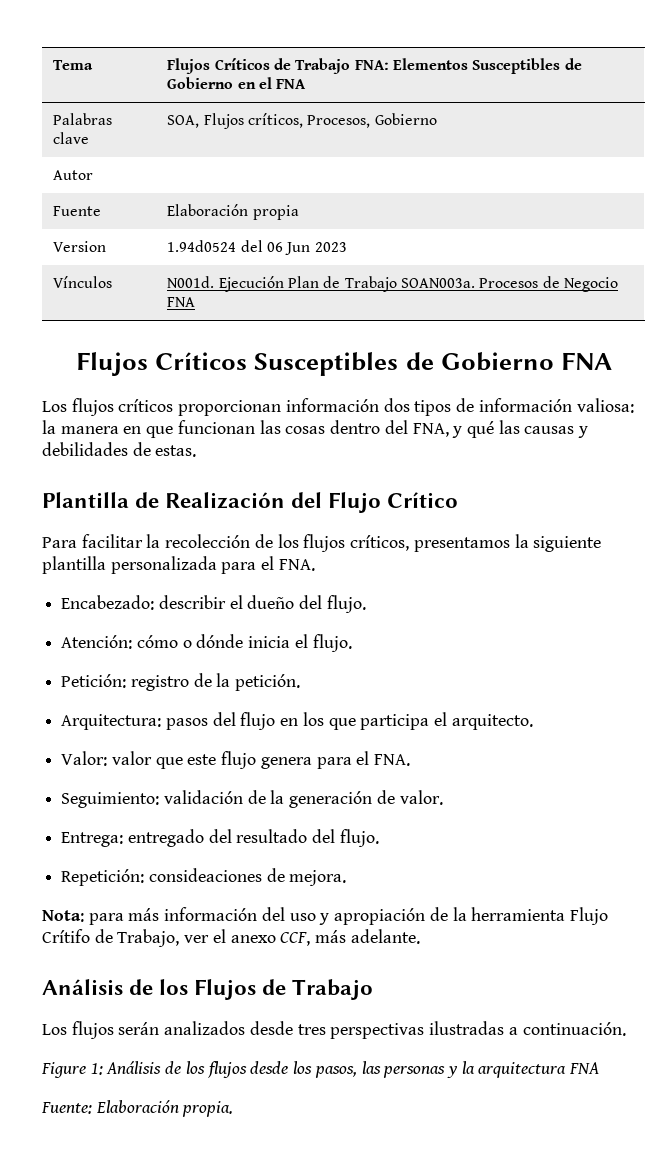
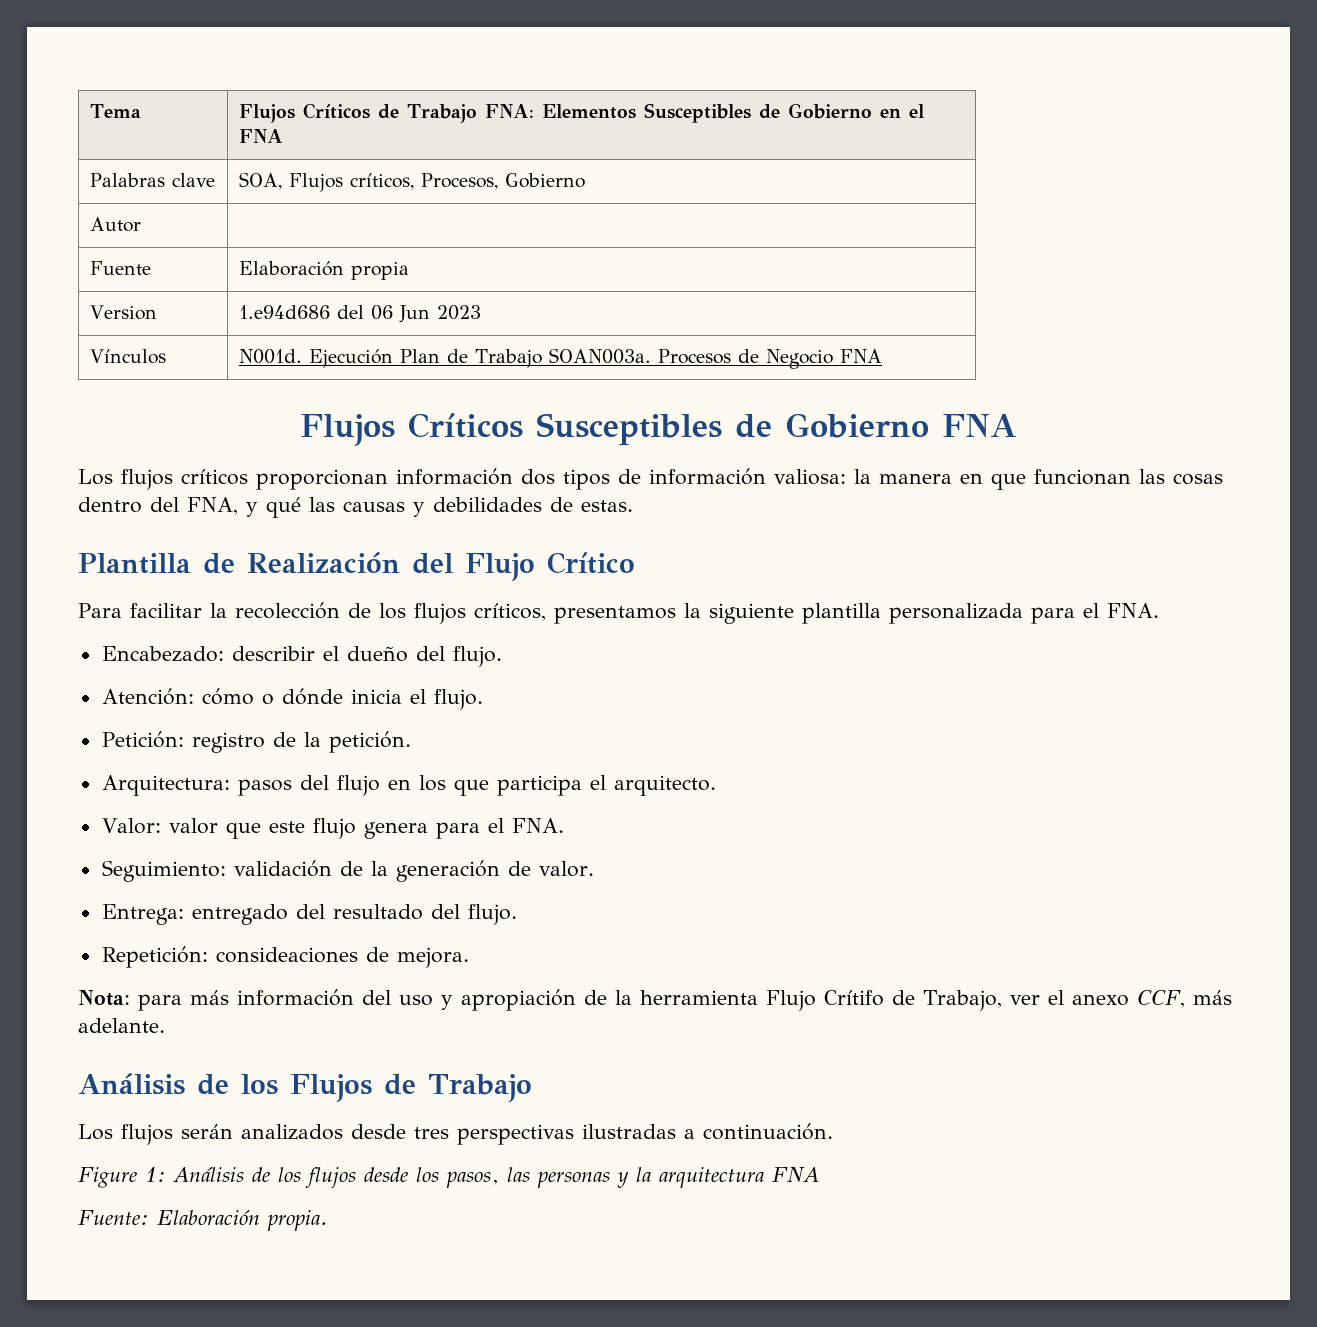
- Version | 1.94d0524 del 06 Jun 2023
+ Version | 1.e94d686 del 06 Jun 2023

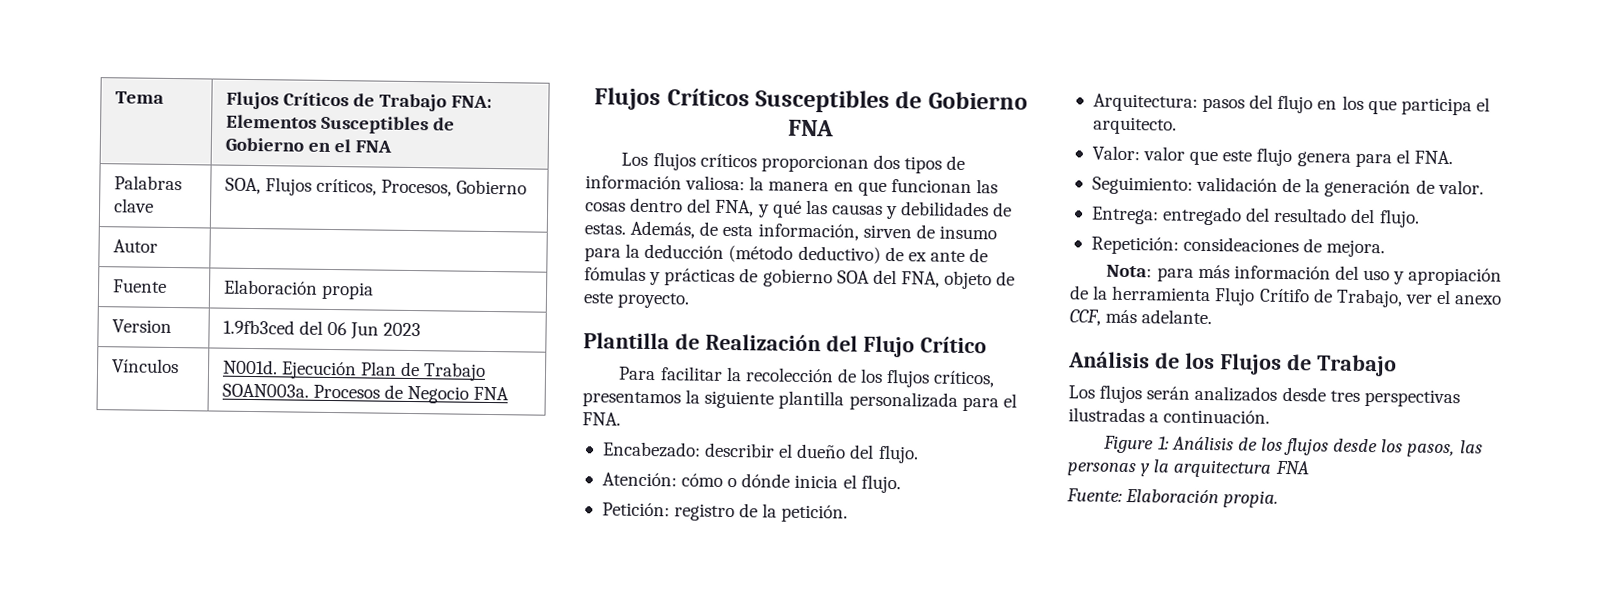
- Version | 1.e94d686 del 06 Jun 2023
+ Version | 1.9fb3ced del 06 Jun 2023
- Los flujos críticos proporcionan información dos tipos de información valiosa: la manera en que funcionan las cosas dentro del FNA, y qué las causas y debilidades de estas.
+ Los flujos críticos proporcionan dos tipos de información valiosa: la manera en que funcionan las cosas dentro del FNA, y qué las causas y debilidades de estas. Además, de esta información, sirven de insumo para la deducción (método deductivo) de ex ante de fómulas y prácticas de gobierno SOA del FNA, objeto de este proyecto.

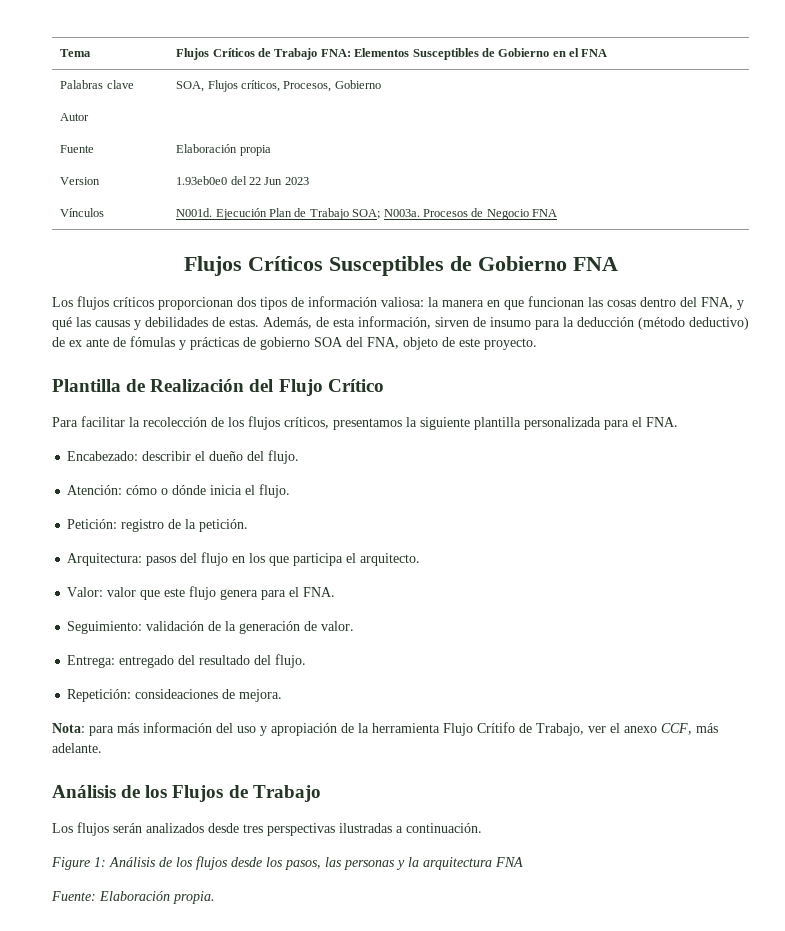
- Version | 1.9fb3ced del 06 Jun 2023
+ Version | 1.93eb0e0 del 22 Jun 2023
- Vínculos | N001d. Ejecución Plan de Trabajo SOAN003a. Procesos de Negocio FNA
+ Vínculos | N001d. Ejecución Plan de Trabajo SOA; N003a. Procesos de Negocio FNA

